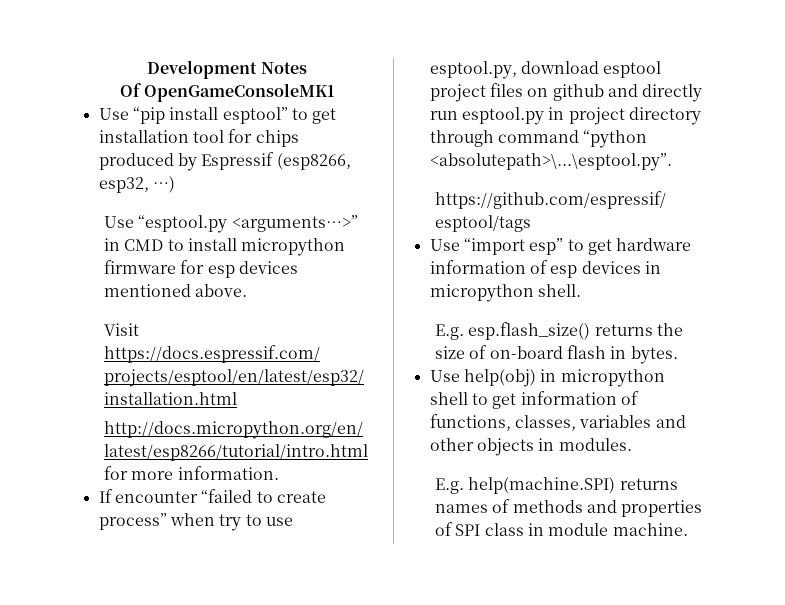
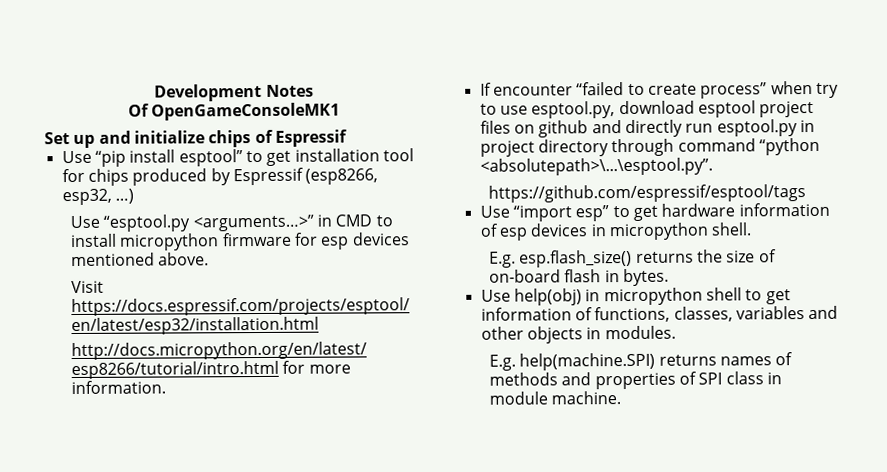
+ Set up and initialize chips of Espressif

